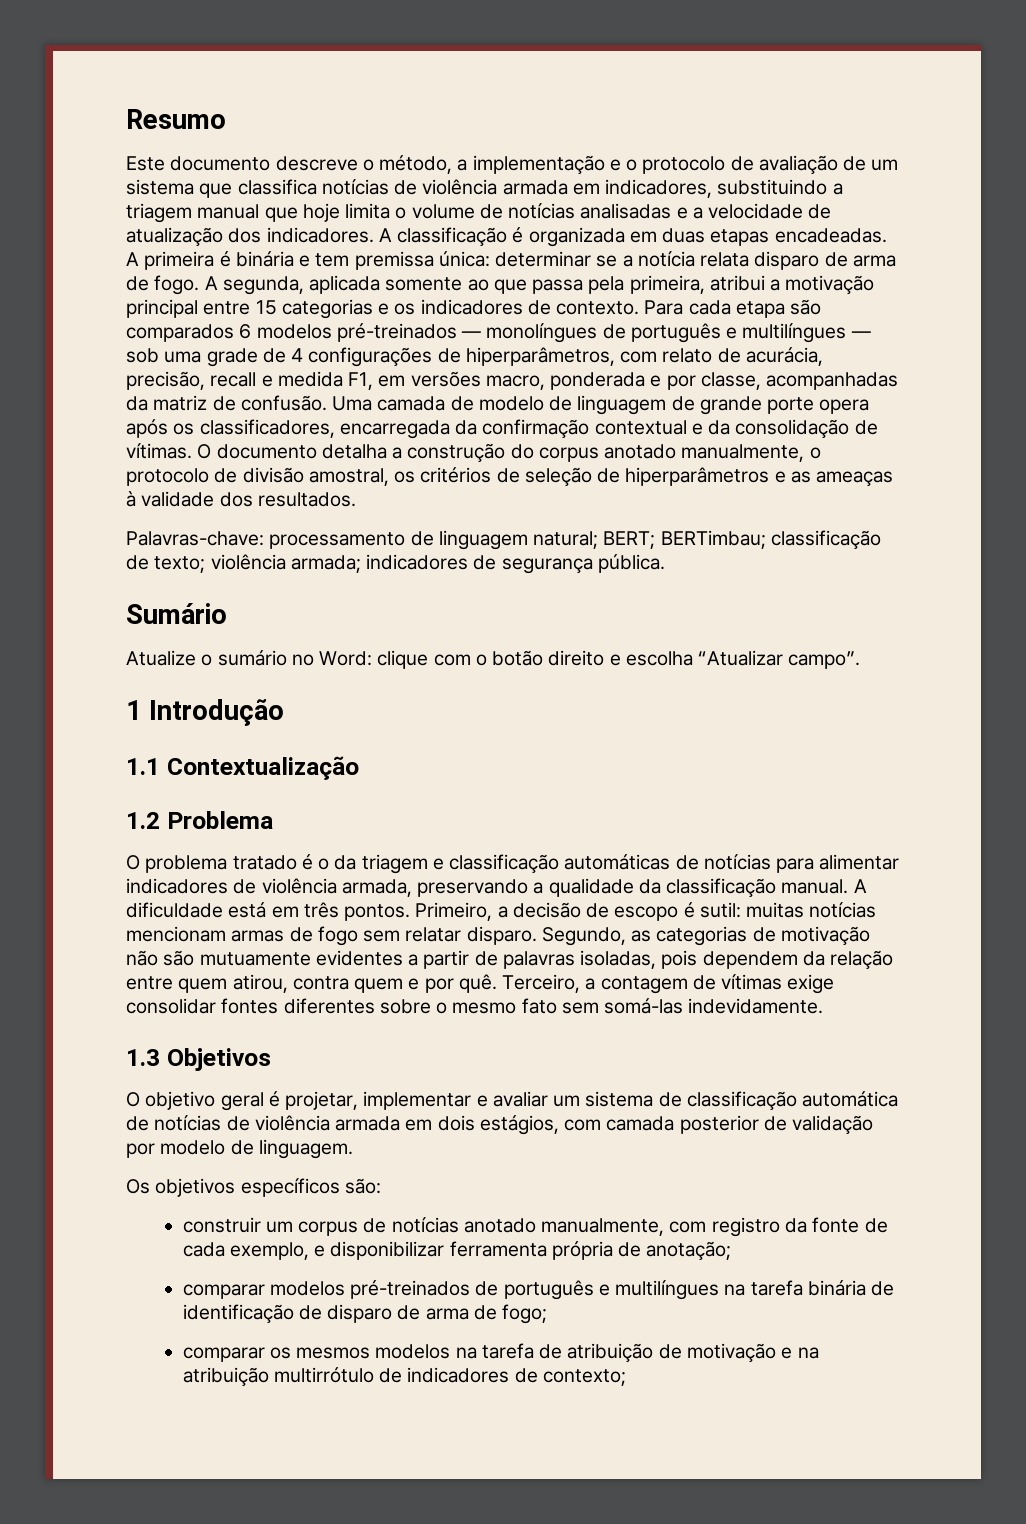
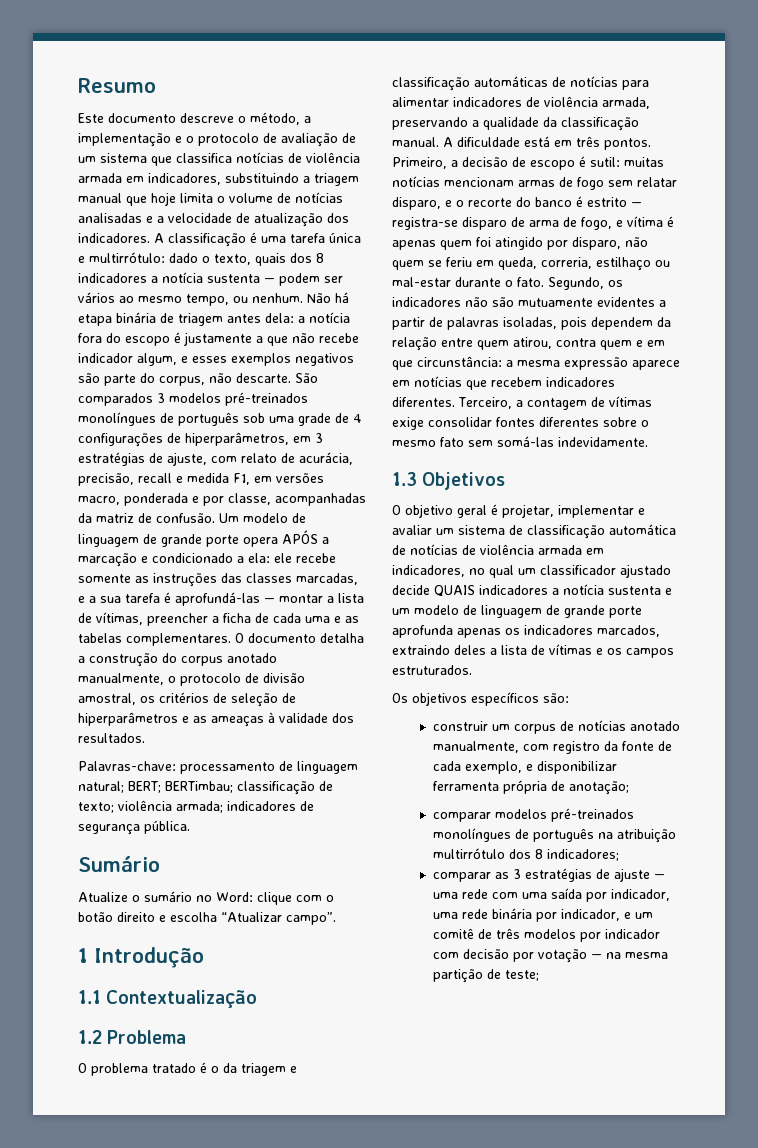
- A classificação é organizada em duas etapas encadeadas. A primeira é binária e tem premissa única: determinar se a notícia relata disparo de arma de fogo. A segunda, aplicada somente ao que passa pela primeira, atribui a motivação principal entre 15 categorias e os indicadores de contexto. Para cada etapa são comparados 6 modelos pré-treinados — monolíngues de português e multilíngues — sob uma grade de 4 configurações de hiperparâmetros, com relato de acurácia, precisão, recall e medida F1, em versões macro, ponderada e por classe, acompanhadas da matriz de confusão.
+ A classificação é uma tarefa única e multirrótulo: dado o texto, quais dos 8 indicadores a notícia sustenta — podem ser vários ao mesmo tempo, ou nenhum. Não há etapa binária de triagem antes dela: a notícia fora do escopo é justamente a que não recebe indicador algum, e esses exemplos negativos são parte do corpus, não descarte. São comparados 3 modelos pré-treinados monolíngues de português sob uma grade de 4 configurações de hiperparâmetros, em 3 estratégias de ajuste, com relato de acurácia, precisão, recall e medida F1, em versões macro, ponderada e por classe, acompanhadas da matriz de confusão.
- Uma camada de modelo de linguagem de grande porte opera após os classificadores, encarregada da confirmação contextual e da consolidação de vítimas.
+ Um modelo de linguagem de grande porte opera APÓS a marcação e condicionado a ela: ele recebe somente as instruções das classes marcadas, e a sua tarefa é aprofundá-las — montar a lista de vítimas, preencher a ficha de cada uma e as tabelas complementares.
- Primeiro, a decisão de escopo é sutil: muitas notícias mencionam armas de fogo sem relatar disparo. Segundo, as categorias de motivação não são mutuamente evidentes a partir de palavras isoladas, pois dependem da relação entre quem atirou, contra quem e por quê.
+ Primeiro, a decisão de escopo é sutil: muitas notícias mencionam armas de fogo sem relatar disparo, e o recorte do banco é estrito — registra-se disparo de arma de fogo, e vítima é apenas quem foi atingido por disparo, não quem se feriu em queda, correria, estilhaço ou mal-estar durante o fato. Segundo, os indicadores não são mutuamente evidentes a partir de palavras isoladas, pois dependem da relação entre quem atirou, contra quem e em que circunstância: a mesma expressão aparece em notícias que recebem indicadores diferentes.
- O objetivo geral é projetar, implementar e avaliar um sistema de classificação automática de notícias de violência armada em dois estágios, com camada posterior de validação por modelo de linguagem.
+ O objetivo geral é projetar, implementar e avaliar um sistema de classificação automática de notícias de violência armada em indicadores, no qual um classificador ajustado decide QUAIS indicadores a notícia sustenta e um modelo de linguagem de grande porte aprofunda apenas os indicadores marcados, extraindo deles a lista de vítimas e os campos estruturados.
- comparar modelos pré-treinados de português e multilíngues na tarefa binária de identificação de disparo de arma de fogo;
- comparar os mesmos modelos na tarefa de atribuição de motivação e na atribuição multirrótulo de indicadores de contexto;
+ comparar modelos pré-treinados monolíngues de português na atribuição multirrótulo dos 8 indicadores;
+ comparar as 3 estratégias de ajuste — uma rede com uma saída por indicador, uma rede binária por indicador, e um comitê de três modelos por indicador com decisão por votação — na mesma partição de teste;

